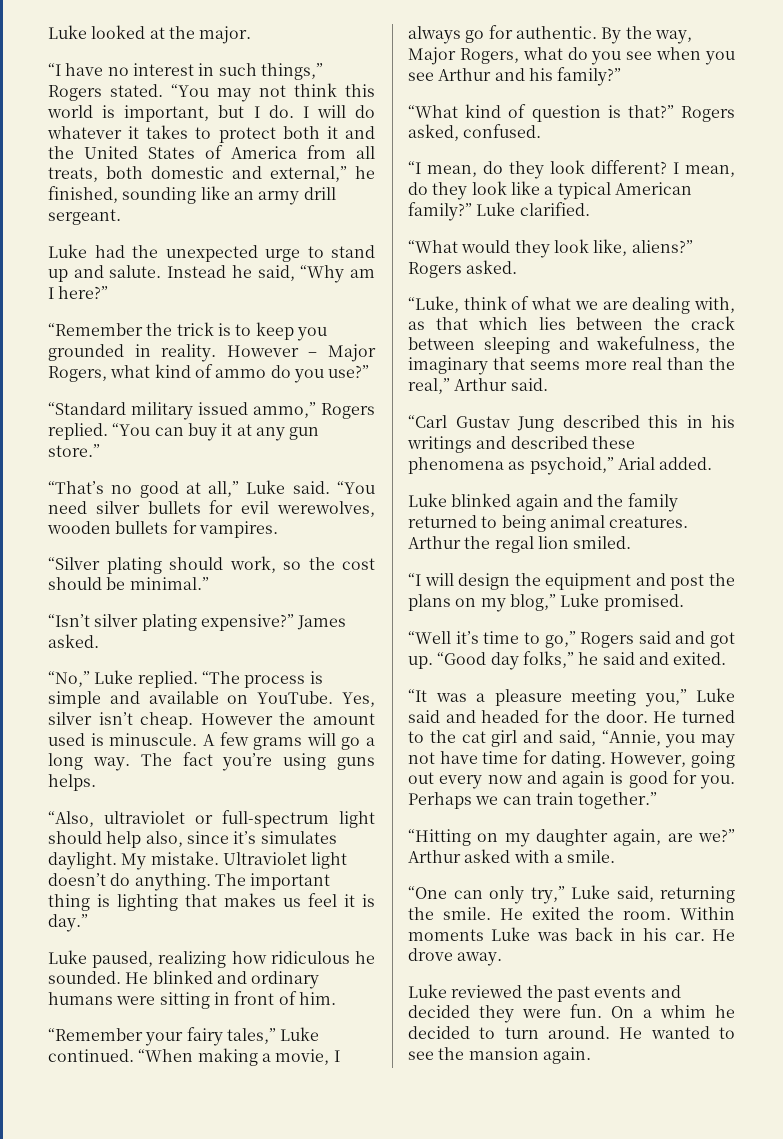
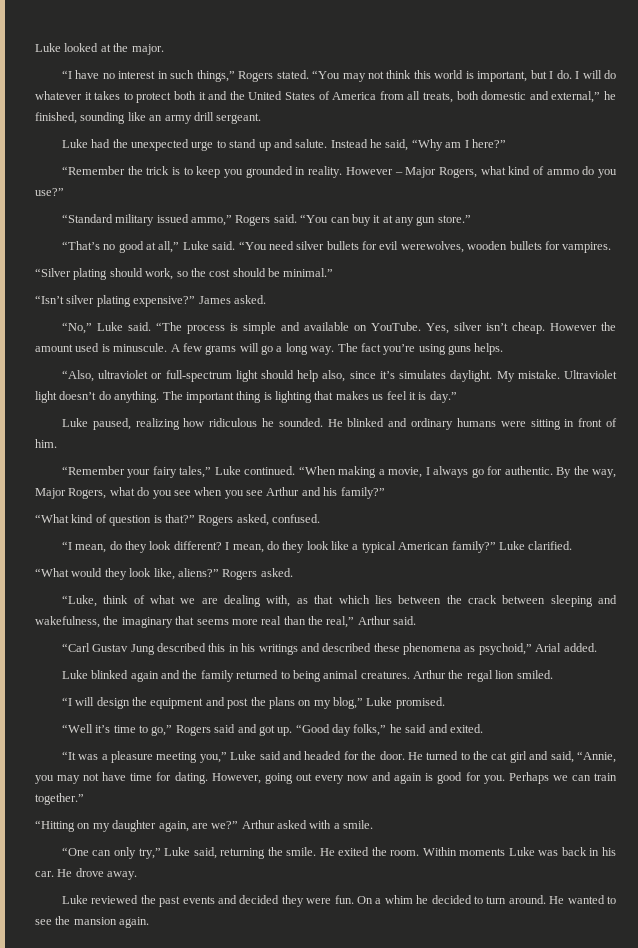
- “Standard military issued ammo,” Rogers replied.
+ “Standard military issued ammo,” Rogers said.
- “No,” Luke replied.
+ “No,” Luke said.

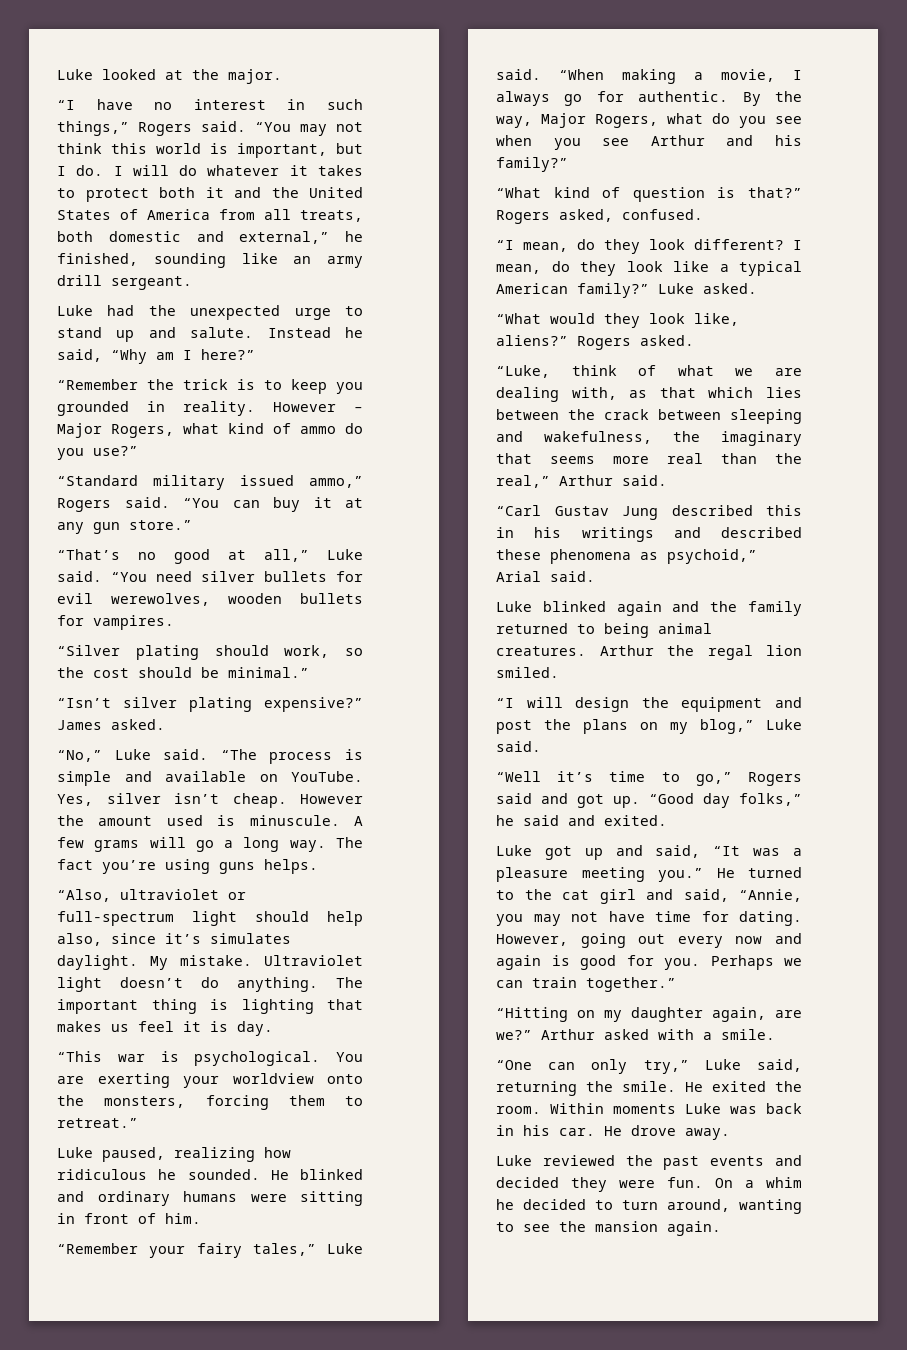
- “I have no interest in such things,” Rogers stated.
+ “I have no interest in such things,” Rogers said.
- The important thing is lighting that makes us feel it is day.”
+ The important thing is lighting that makes us feel it is day.
+ “This war is psychological. You are exerting your worldview onto the monsters, forcing them to retreat.”
- “Remember your fairy tales,” Luke continued.
+ “Remember your fairy tales,” Luke said.
- Luke clarified.
+ Luke asked.
- “Carl Gustav Jung described this in his writings and described these phenomena as psychoid,” Arial added.
+ “Carl Gustav Jung described this in his writings and described these phenomena as psychoid,” Arial said.
- “I will design the equipment and post the plans on my blog,” Luke promised.
+ “I will design the equipment and post the plans on my blog,” Luke said.
- “It was a pleasure meeting you,” Luke said and headed for the door.
+ Luke got up and said, “It was a pleasure meeting you.”
- On a whim he decided to turn around. He wanted to see the mansion again.
+ On a whim he decided to turn around, wanting to see the mansion again.

